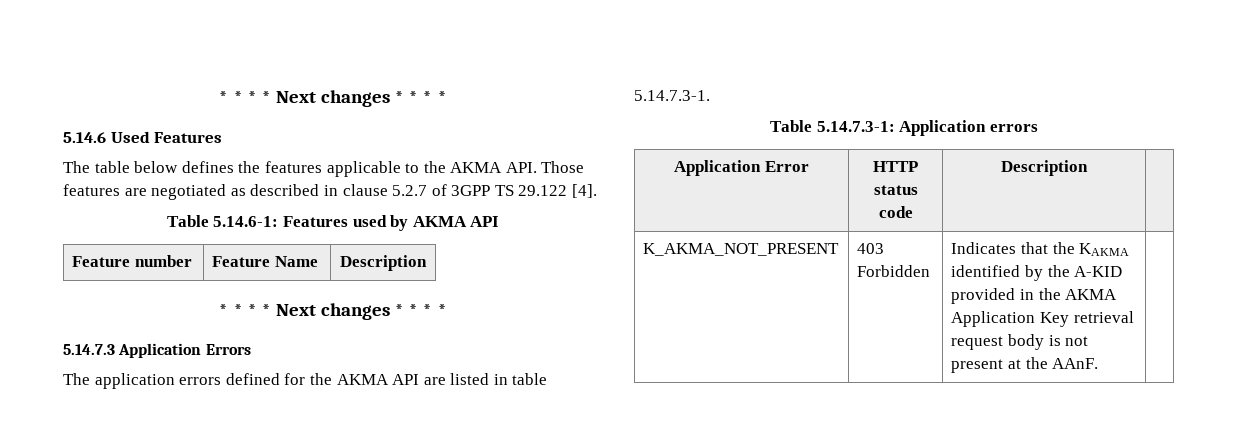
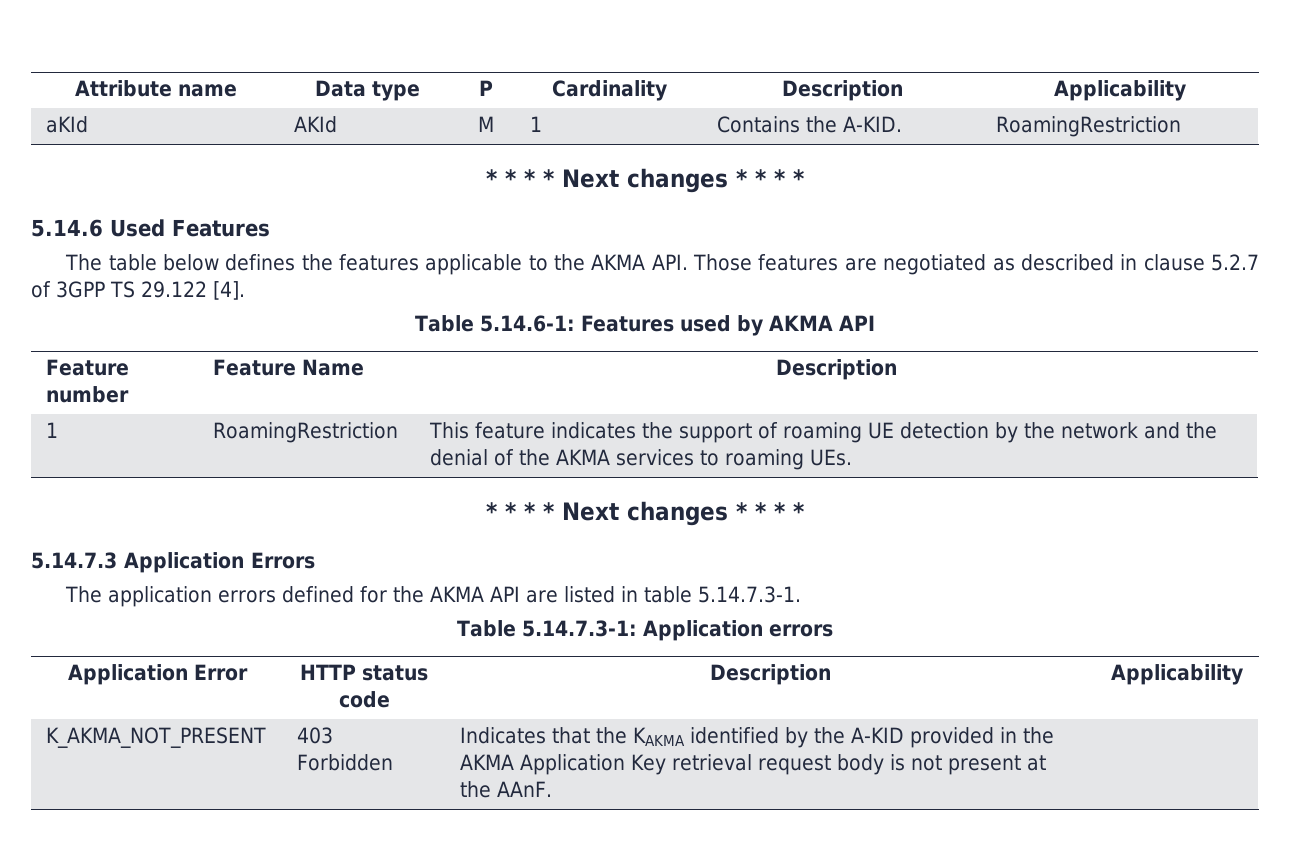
+ Attribute name | Data type | P | Cardinality | Description | Applicability
+ aKId | AKId | M | 1 | Contains the A-KID. | RoamingRestriction
+ 1 | RoamingRestriction | This feature indicates the support of roaming UE detection by the network and the denial of the AKMA services to roaming UEs.
- Application Error | HTTP status code | Description |
+ Application Error | HTTP status code | Description | Applicability

